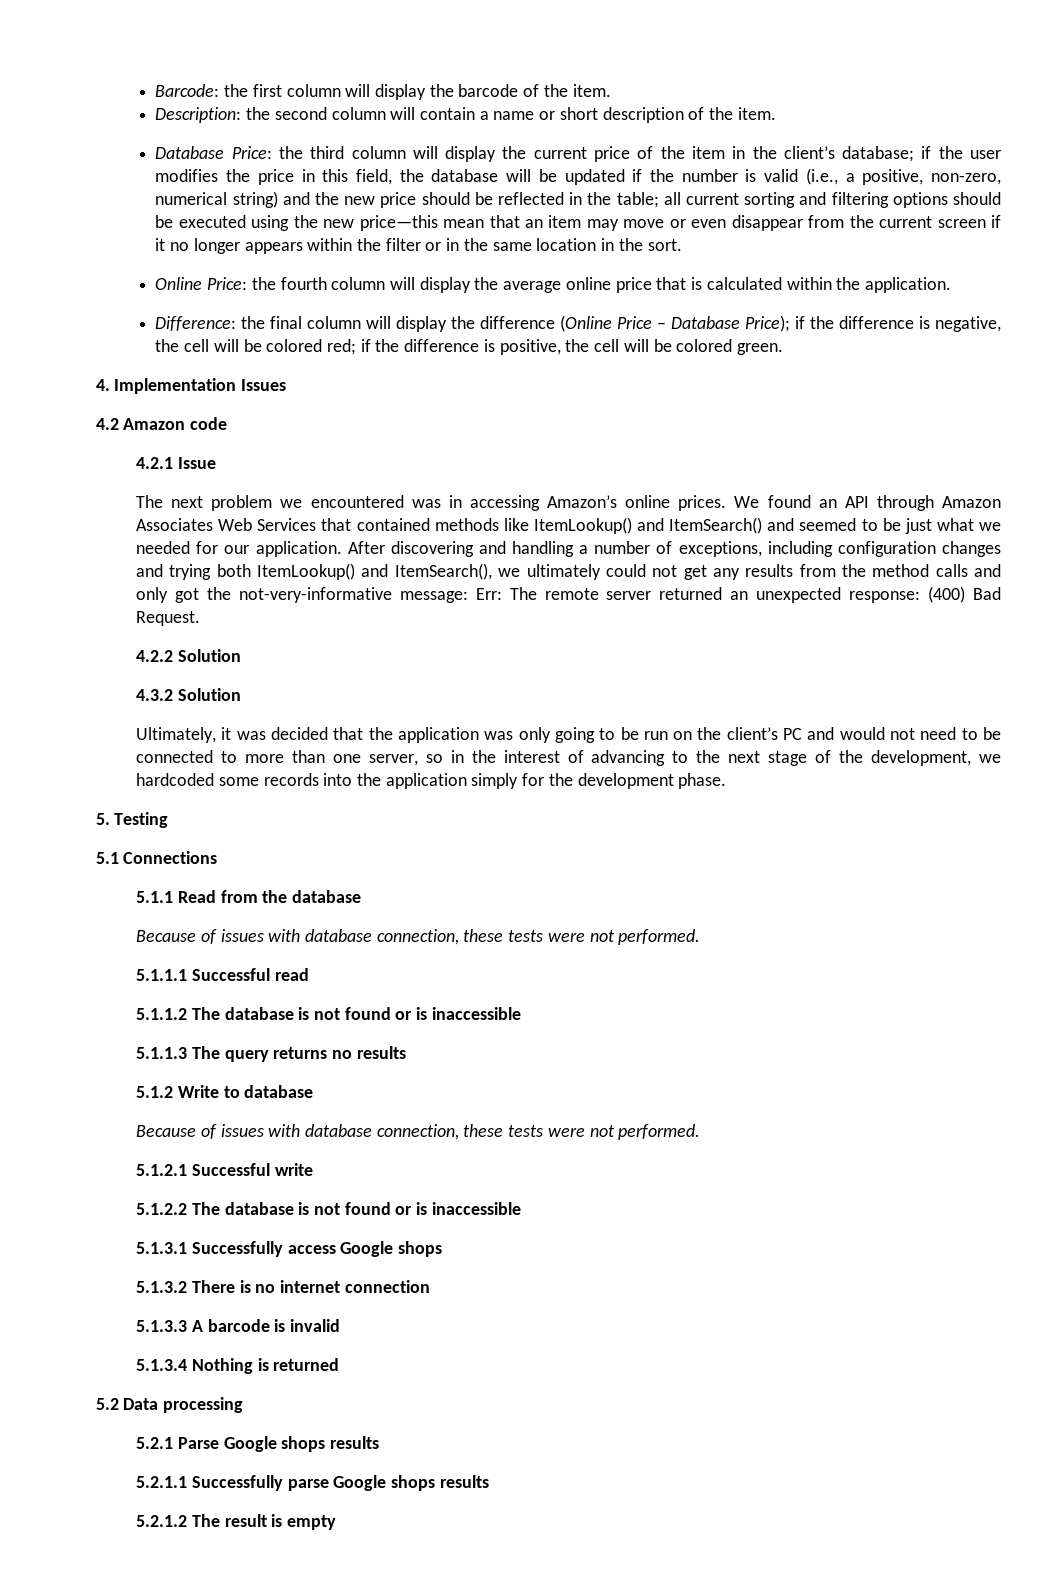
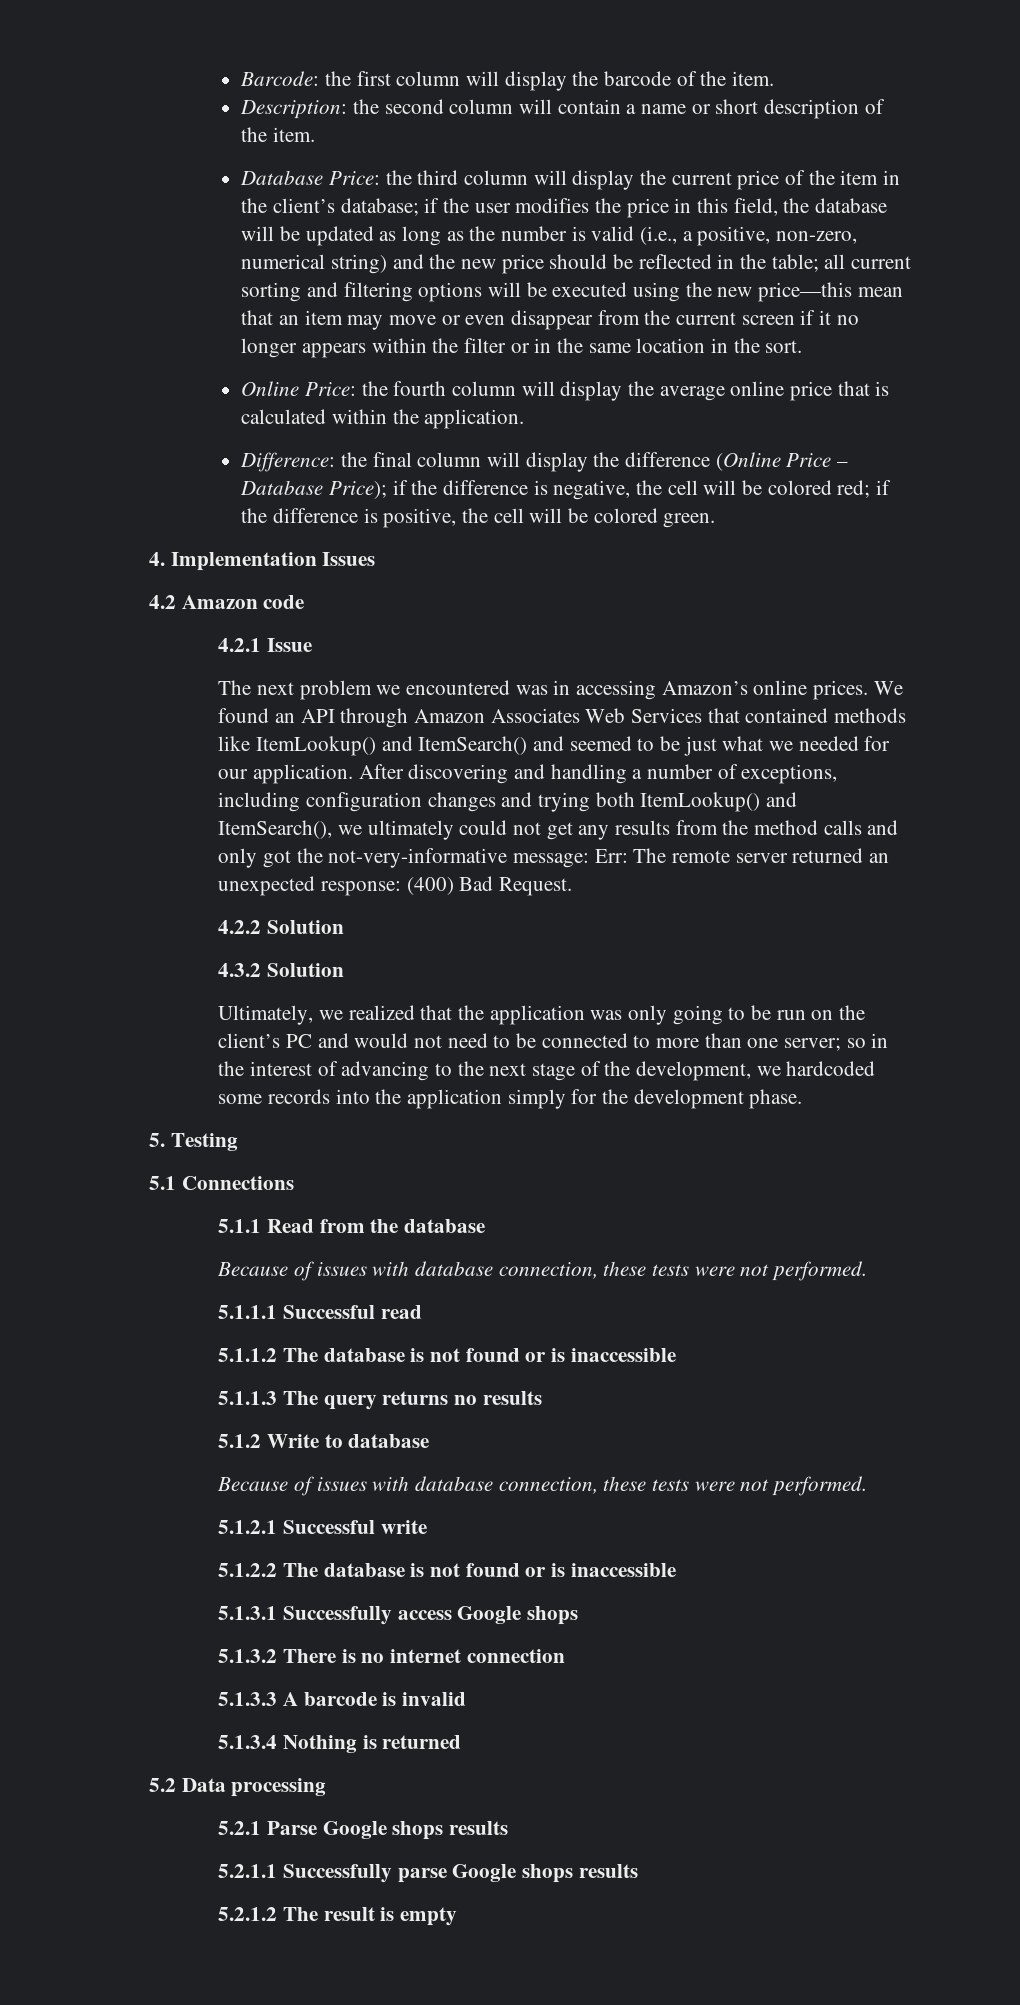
- if the user modifies the price in this field, the database will be updated if the number is valid (i.e., a positive, non-zero, numerical string) and the new price should be reflected in the table;
+ if the user modifies the price in this field, the database will be updated as long as the number is valid (i.e., a positive, non-zero, numerical string) and the new price should be reflected in the table;
- all current sorting and filtering options should be executed using the new price—this mean that an item may move or even disappear from the current screen if it no longer appears within the filter or in the same location in the sort.
+ all current sorting and filtering options will be executed using the new price—this mean that an item may move or even disappear from the current screen if it no longer appears within the filter or in the same location in the sort.
- Ultimately, it was decided that the application was only going to be run on the client’s PC and would not need to be connected to more than one server, so in the interest of advancing to the next stage of the development, we hardcoded some records into the application simply for the development phase.
+ Ultimately, we realized that the application was only going to be run on the client’s PC and would not need to be connected to more than one server; so in the interest of advancing to the next stage of the development, we hardcoded some records into the application simply for the development phase.

